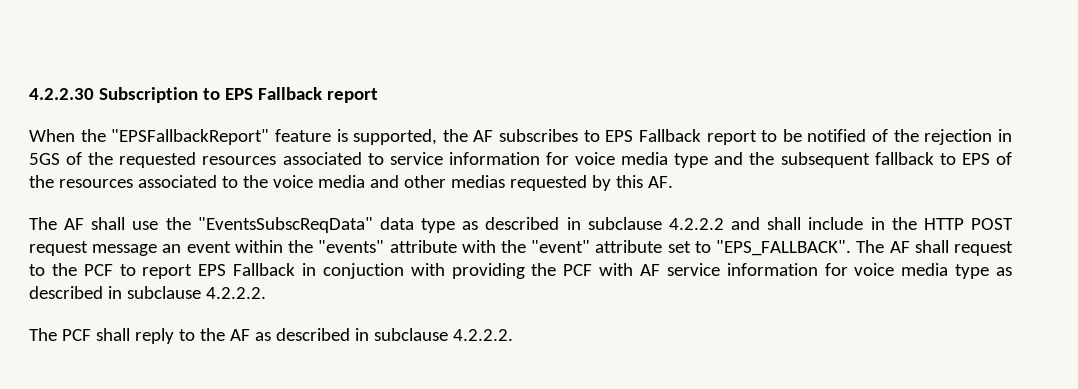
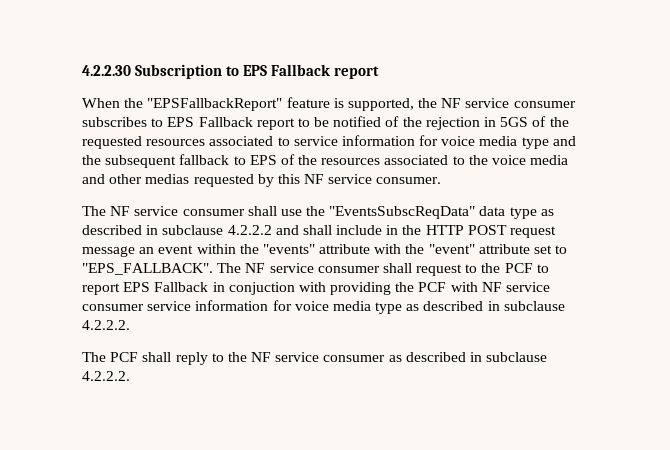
- When the "EPSFallbackReport" feature is supported, the AF subscribes to EPS Fallback report to be notified of the rejection in 5GS of the requested resources associated to service information for voice media type and the subsequent fallback to EPS of the resources associated to the voice media and other medias requested by this AF.
- The AF shall use the "EventsSubscReqData" data type as described in subclause 4.2.2.2 and shall include in the HTTP POST request message an event within the "events" attribute with the "event" attribute set to "EPS_FALLBACK".
+ When the "EPSFallbackReport" feature is supported, the NF service consumer subscribes to EPS Fallback report to be notified of the rejection in 5GS of the requested resources associated to service information for voice media type and the subsequent fallback to EPS of the resources associated to the voice media and other medias requested by this NF service consumer.
+ The NF service consumer shall use the "EventsSubscReqData" data type as described in subclause 4.2.2.2 and shall include in the HTTP POST request message an event within the "events" attribute with the "event" attribute set to "EPS_FALLBACK".
- The AF shall request to the PCF to report EPS Fallback in conjuction with providing the PCF with AF service information for voice media type as described in subclause 4.2.2.2.
+ The NF service consumer shall request to the PCF to report EPS Fallback in conjuction with providing the PCF with NF service consumer service information for voice media type as described in subclause 4.2.2.2.
- The PCF shall reply to the AF as described in subclause 4.2.2.2.
+ The PCF shall reply to the NF service consumer as described in subclause 4.2.2.2.

